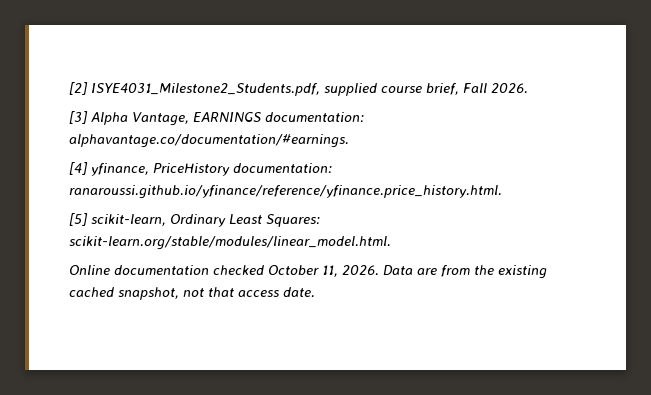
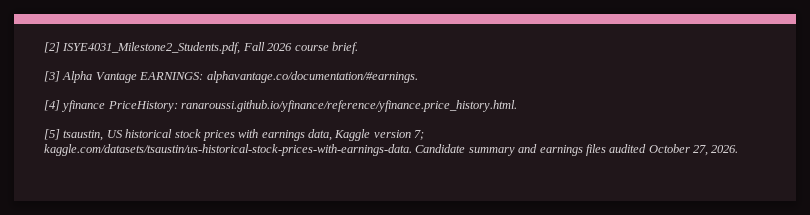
- [2] ISYE4031_Milestone2_Students.pdf, supplied course brief, Fall 2026.
+ [2] ISYE4031_Milestone2_Students.pdf, Fall 2026 course brief.
- [3] Alpha Vantage, EARNINGS documentation: alphavantage.co/documentation/#earnings.
+ [3] Alpha Vantage EARNINGS: alphavantage.co/documentation/#earnings.
- [4] yfinance, PriceHistory documentation: ranaroussi.github.io/yfinance/reference/yfinance.price_history.html.
+ [4] yfinance PriceHistory: ranaroussi.github.io/yfinance/reference/yfinance.price_history.html.
- [5] scikit-learn, Ordinary Least Squares: scikit-learn.org/stable/modules/linear_model.html.
- Online documentation checked October 11, 2026. Data are from the existing cached snapshot, not that access date.
+ [5] tsaustin, US historical stock prices with earnings data, Kaggle version 7; kaggle.com/datasets/tsaustin/us-historical-stock-prices-with-earnings-data. Candidate summary and earnings files audited October 27, 2026.

